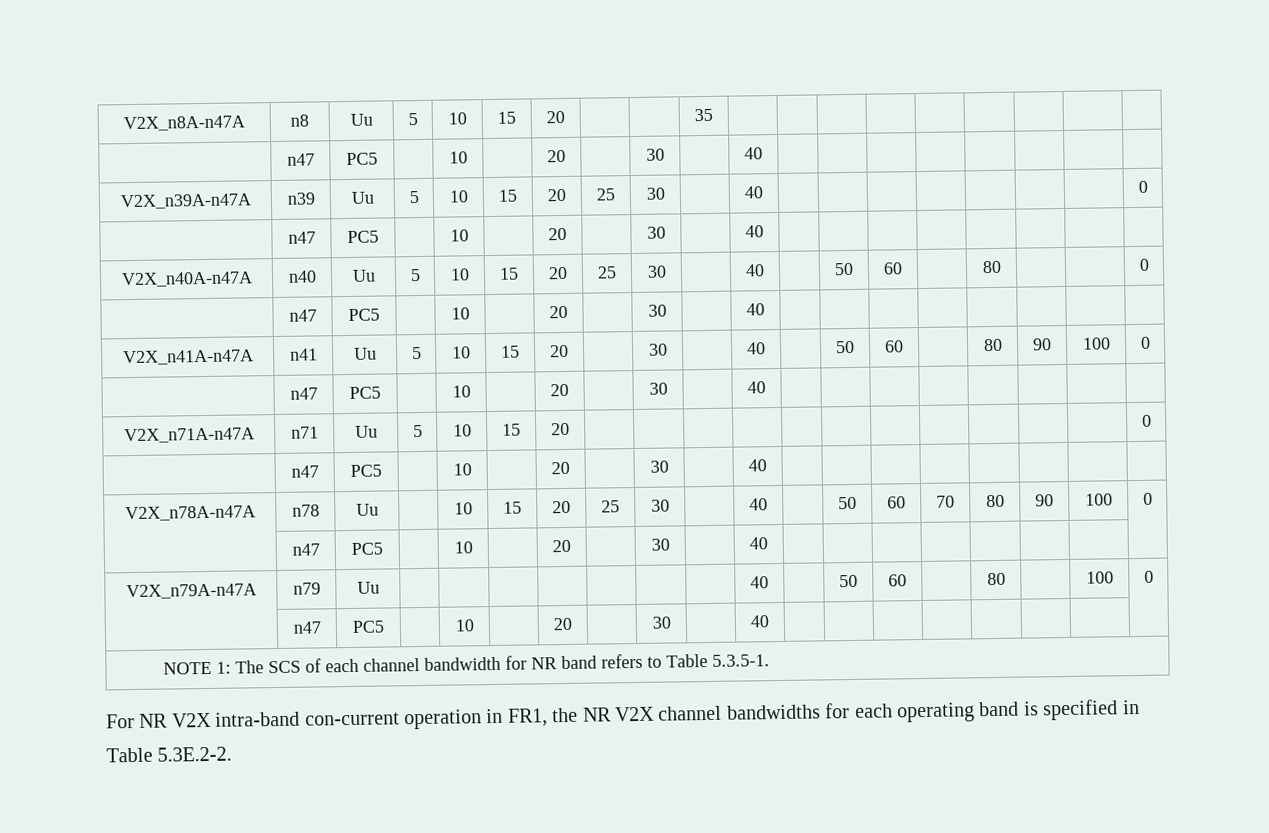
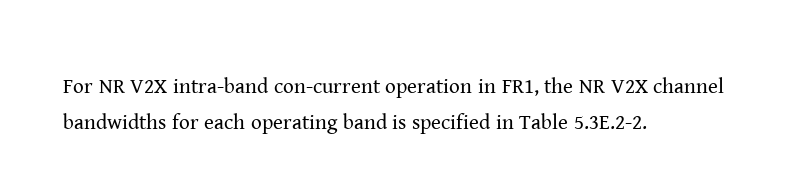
- V2X_n8A-n47A | n8 | Uu | 5 | 10 | 15 | 20 | | | 35 | | | | | | | | |
- | n47 | PC5 | | 10 | | 20 | | 30 | | 40 | | | | | | | |
- V2X_n39A-n47A | n39 | Uu | 5 | 10 | 15 | 20 | 25 | 30 | | 40 | | | | | | | | 0
- | n47 | PC5 | | 10 | | 20 | | 30 | | 40 | | | | | | | |
- V2X_n40A-n47A | n40 | Uu | 5 | 10 | 15 | 20 | 25 | 30 | | 40 | | 50 | 60 | | 80 | | | 0
- | n47 | PC5 | | 10 | | 20 | | 30 | | 40 | | | | | | | |
- V2X_n41A-n47A | n41 | Uu | 5 | 10 | 15 | 20 | | 30 | | 40 | | 50 | 60 | | 80 | 90 | 100 | 0
- | n47 | PC5 | | 10 | | 20 | | 30 | | 40 | | | | | | | |
- V2X_n71A-n47A | n71 | Uu | 5 | 10 | 15 | 20 | | | | | | | | | | | | 0
- | n47 | PC5 | | 10 | | 20 | | 30 | | 40 | | | | | | | |
- V2X_n78A-n47A | n78 | Uu | | 10 | 15 | 20 | 25 | 30 | | 40 | | 50 | 60 | 70 | 80 | 90 | 100 | 0
- | n47 | PC5 | | 10 | | 20 | | 30 | | 40 | | | | | | | |
- V2X_n79A-n47A | n79 | Uu | | | | | | | | 40 | | 50 | 60 | | 80 | | 100 | 0
- | n47 | PC5 | | 10 | | 20 | | 30 | | 40 | | | | | | | |
- NOTE 1: The SCS of each channel bandwidth for NR band refers to Table 5.3.5-1.

